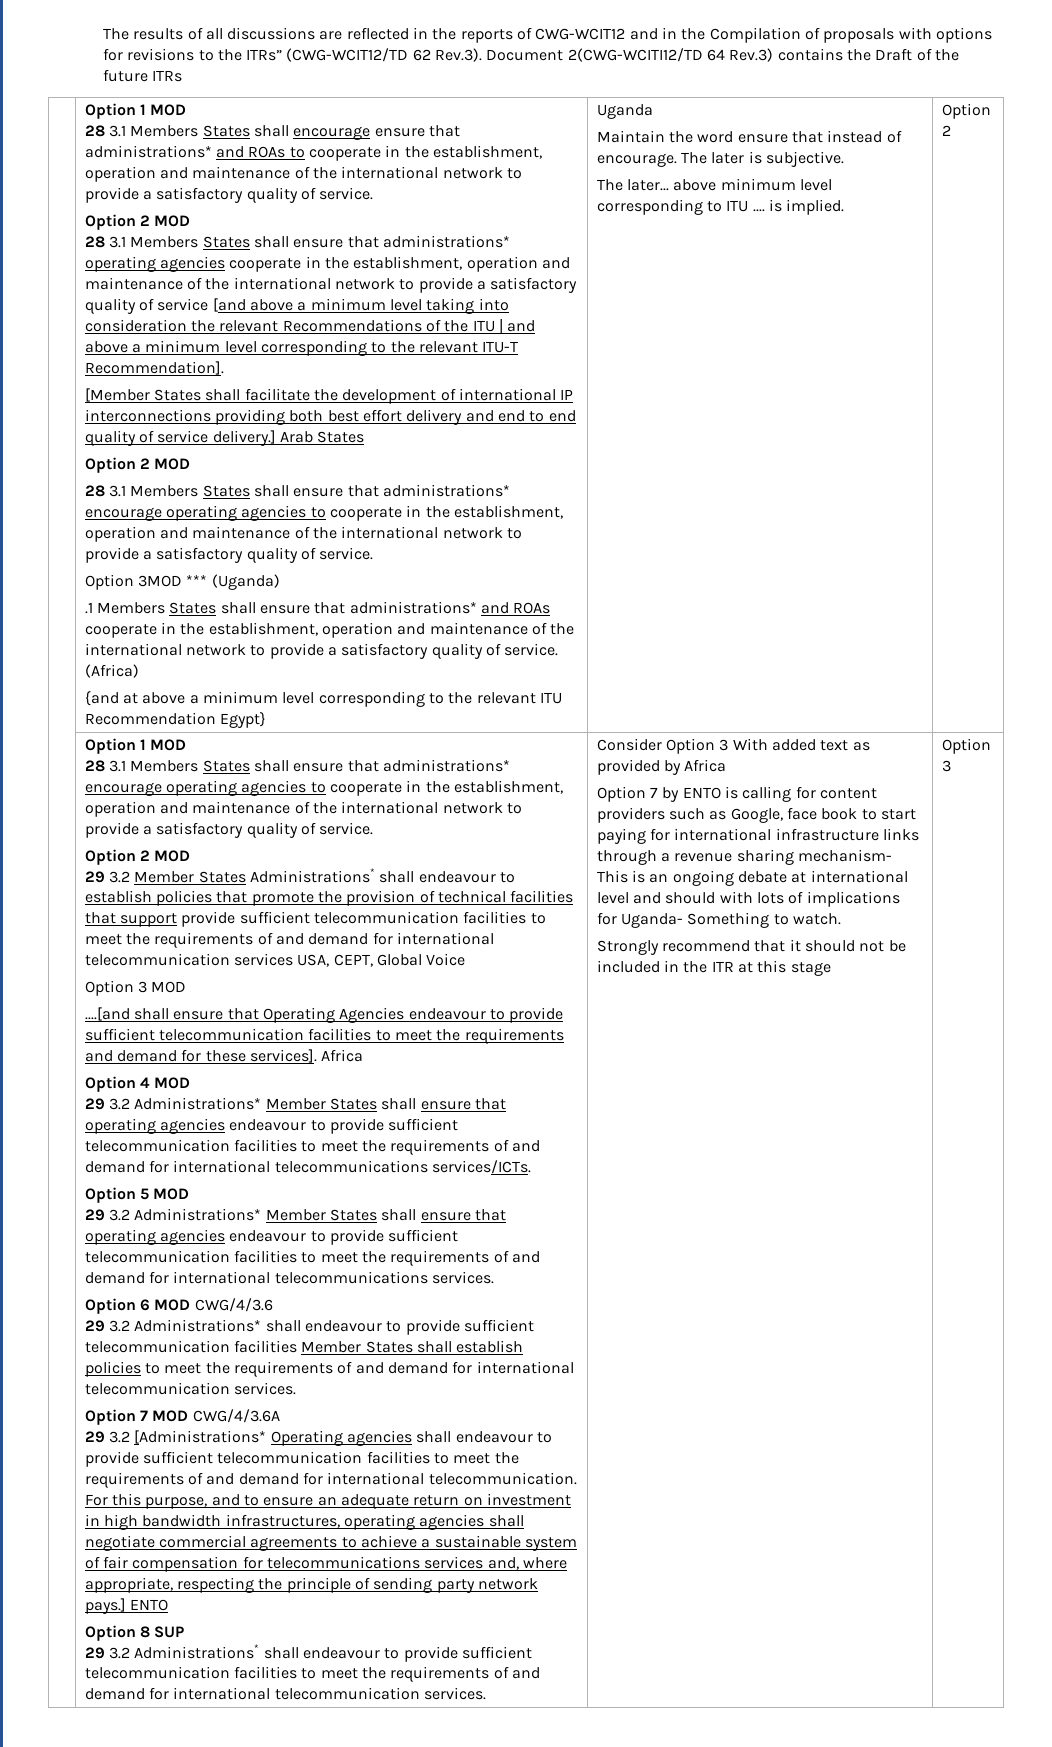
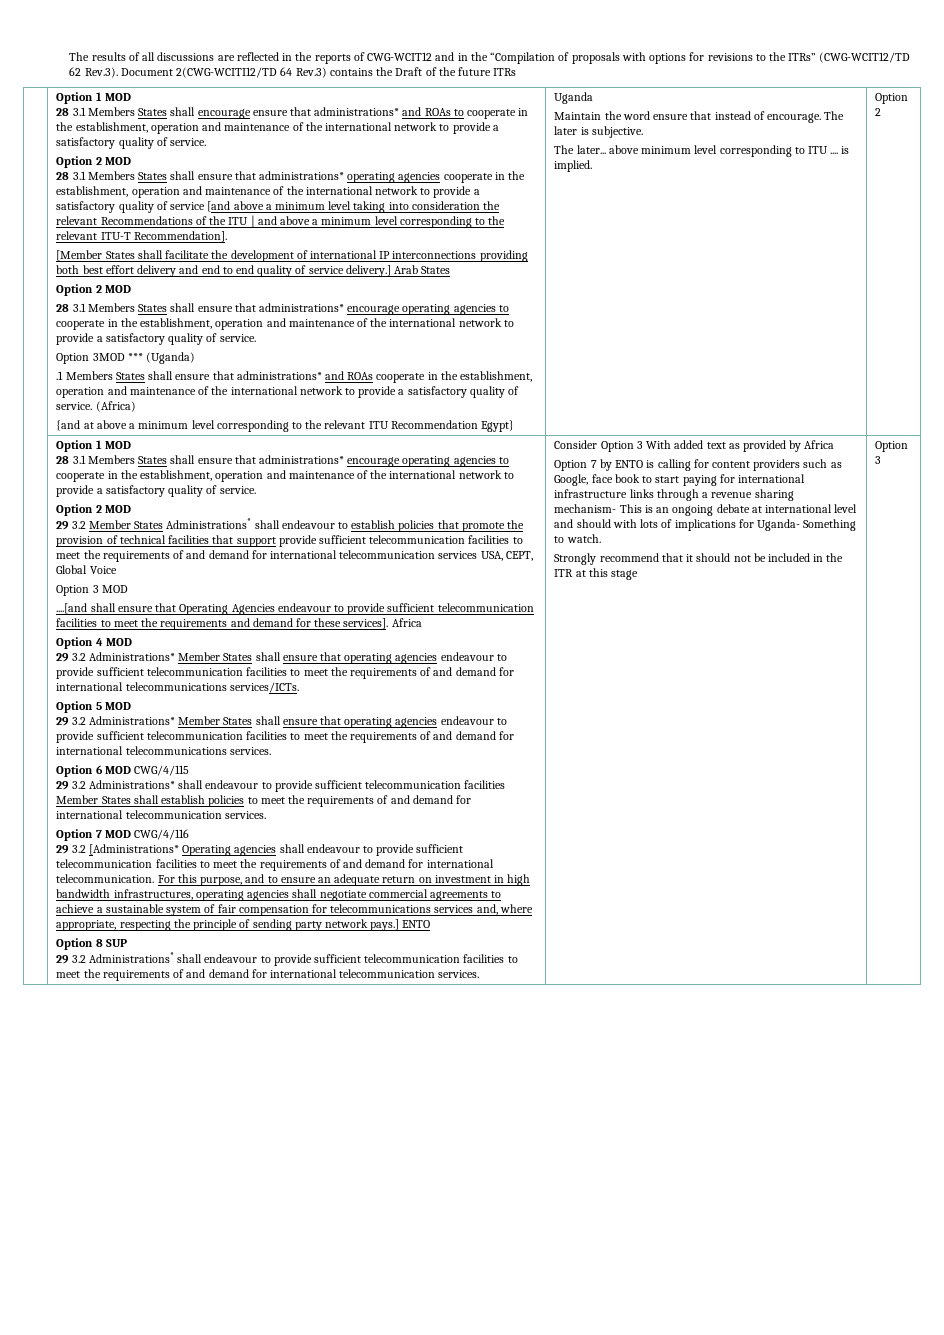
- The results of all discussions are reflected in the reports of CWG-WCIT12 and in the Compilation of proposals with options for revisions to the ITRs” (CWG-WCIT12/TD 62 Rev.3). Document 2(CWG-WCITI12/TD 64 Rev.3) contains the Draft of the future ITRs
+ The results of all discussions are reflected in the reports of CWG-WCIT12 and in the “Compilation of proposals with options for revisions to the ITRs” (CWG-WCIT12/TD 62 Rev.3). Document 2(CWG-WCITI12/TD 64 Rev.3) contains the Draft of the future ITRs
- Option 6 MOD CWG/4/3.6
+ Option 6 MOD CWG/4/115
- Option 7 MOD CWG/4/3.6A
+ Option 7 MOD CWG/4/116

